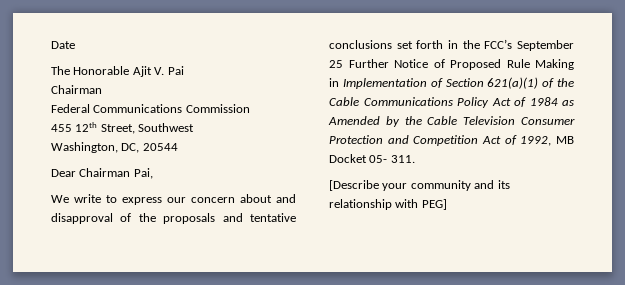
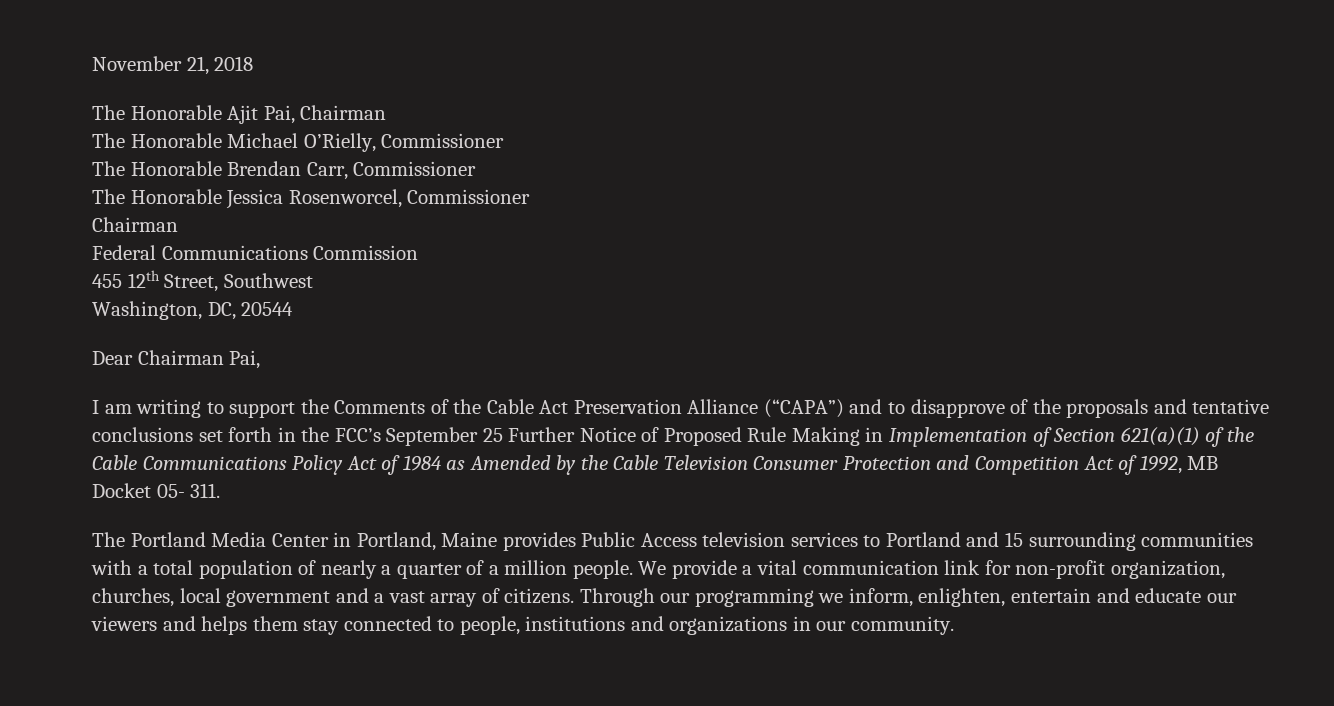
- Date
+ November 21, 2018
- The Honorable Ajit V. Pai
+ The Honorable Ajit Pai, Chairman
+ The Honorable Michael O’Rielly, Commissioner
+ The Honorable Brendan Carr, Commissioner
+ The Honorable Jessica Rosenworcel, Commissioner
- We write to express our concern about and disapproval of the proposals and tentative conclusions set forth in the FCC’s September 25 Further Notice of Proposed Rule Making in Implementation of Section 621(a)(1) of the Cable Communications Policy Act of 1984 as Amended by the Cable Television Consumer Protection and Competition Act of 1992, MB Docket 05- 311.
+ I am writing to support the Comments of the Cable Act Preservation Alliance (“CAPA”) and to disapprove of the proposals and tentative conclusions set forth in the FCC’s September 25 Further Notice of Proposed Rule Making in Implementation of Section 621(a)(1) of the Cable Communications Policy Act of 1984 as Amended by the Cable Television Consumer Protection and Competition Act of 1992, MB Docket 05- 311.
- [Describe your community and its relationship with PEG]
+ The Portland Media Center in Portland, Maine provides Public Access television services to Portland and 15 surrounding communities with a total population of nearly a quarter of a million people. We provide a vital communication link for non-profit organization, churches, local government and a vast array of citizens. Through our programming we inform, enlighten, entertain and educate our viewers and helps them stay connected to people, institutions and organizations in our community.

